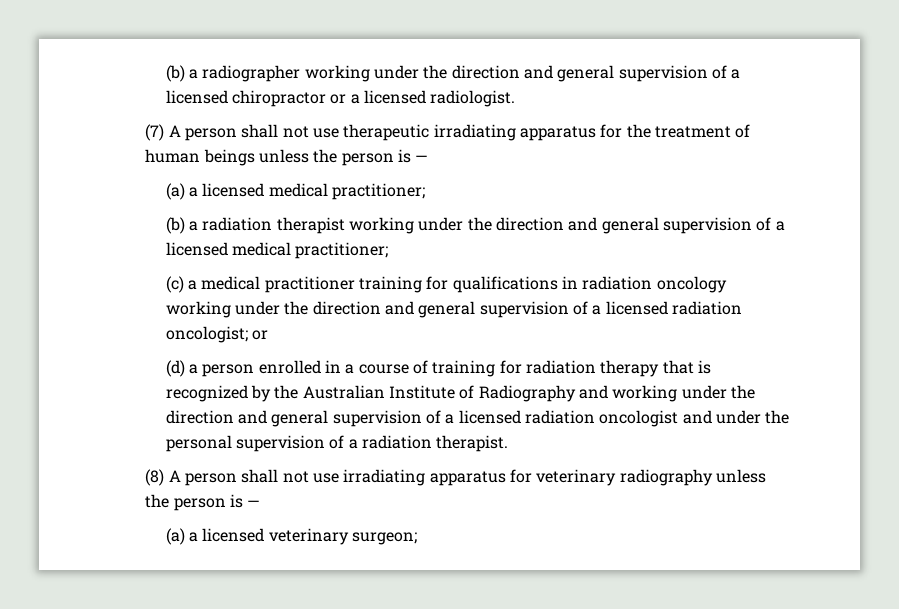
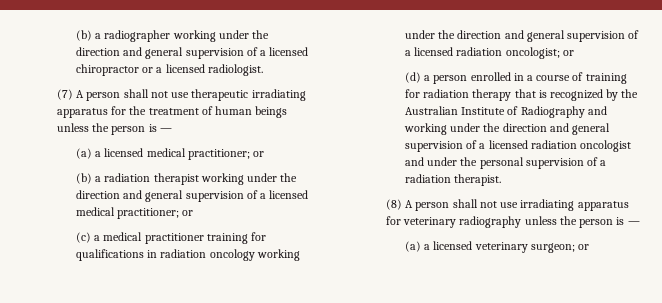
- (a) a licensed medical practitioner;
+ (a) a licensed medical practitioner; or
- (b) a radiation therapist working under the direction and general supervision of a licensed medical practitioner;
+ (b) a radiation therapist working under the direction and general supervision of a licensed medical practitioner; or
- (a) a licensed veterinary surgeon;
+ (a) a licensed veterinary surgeon; or

